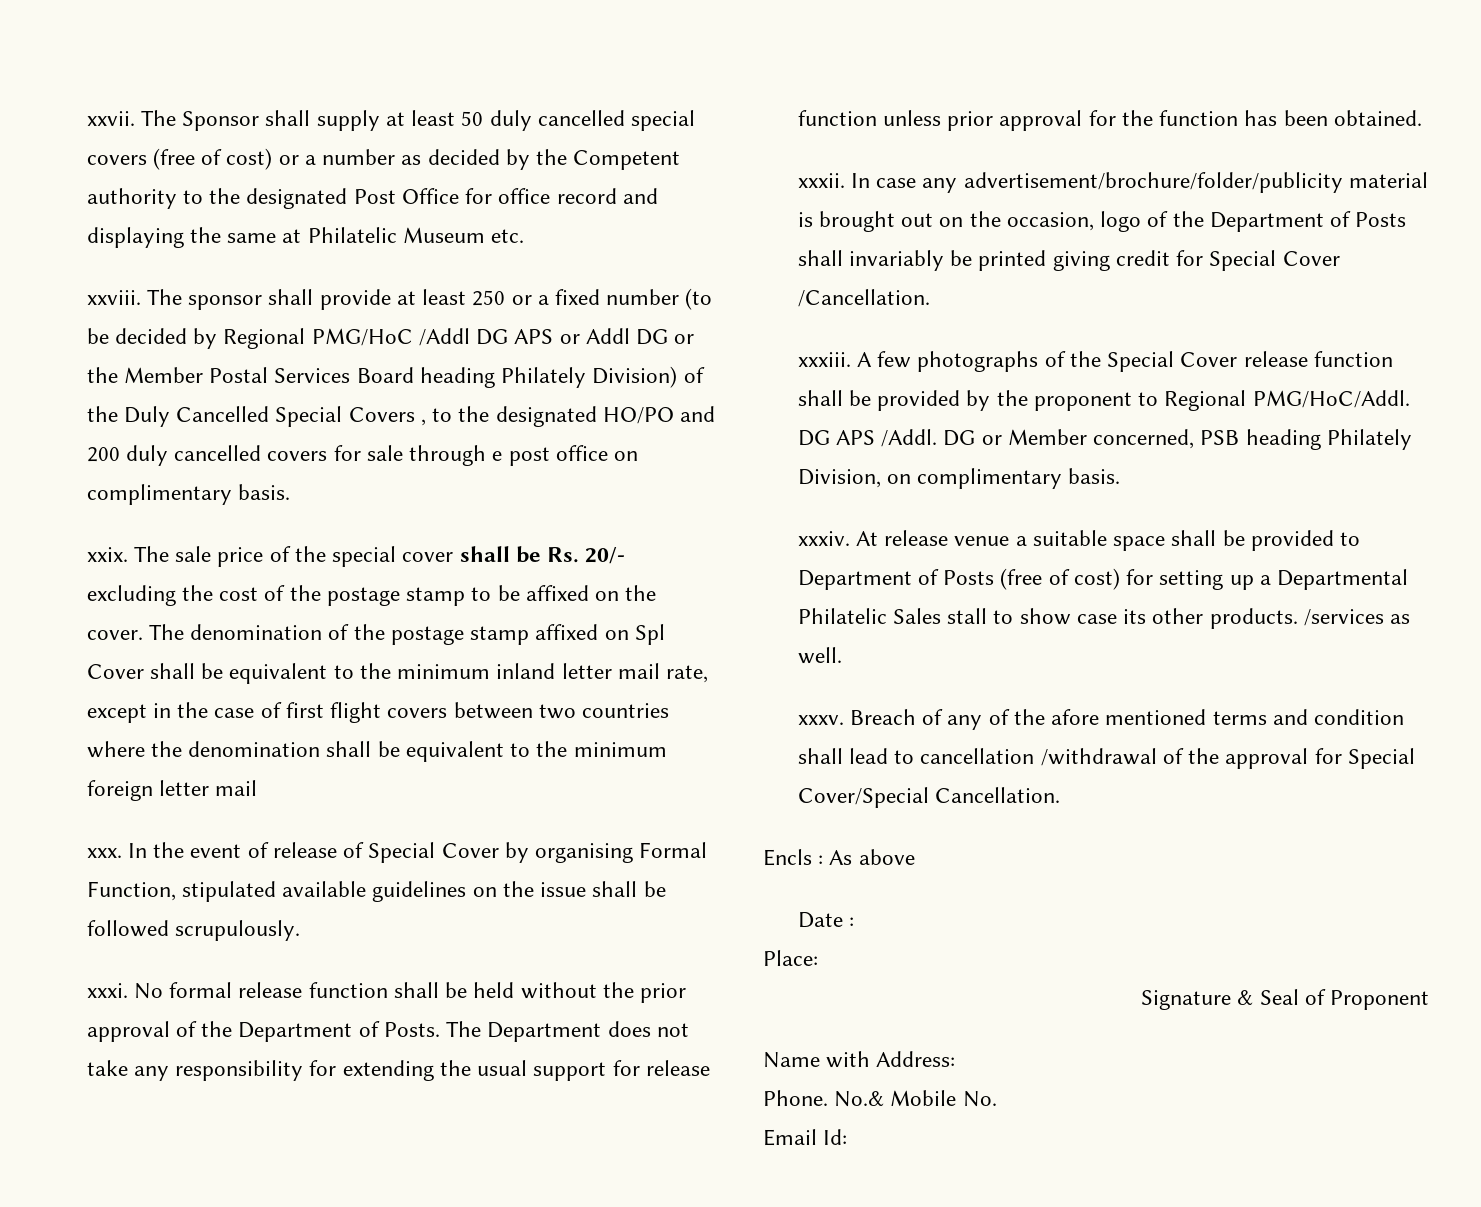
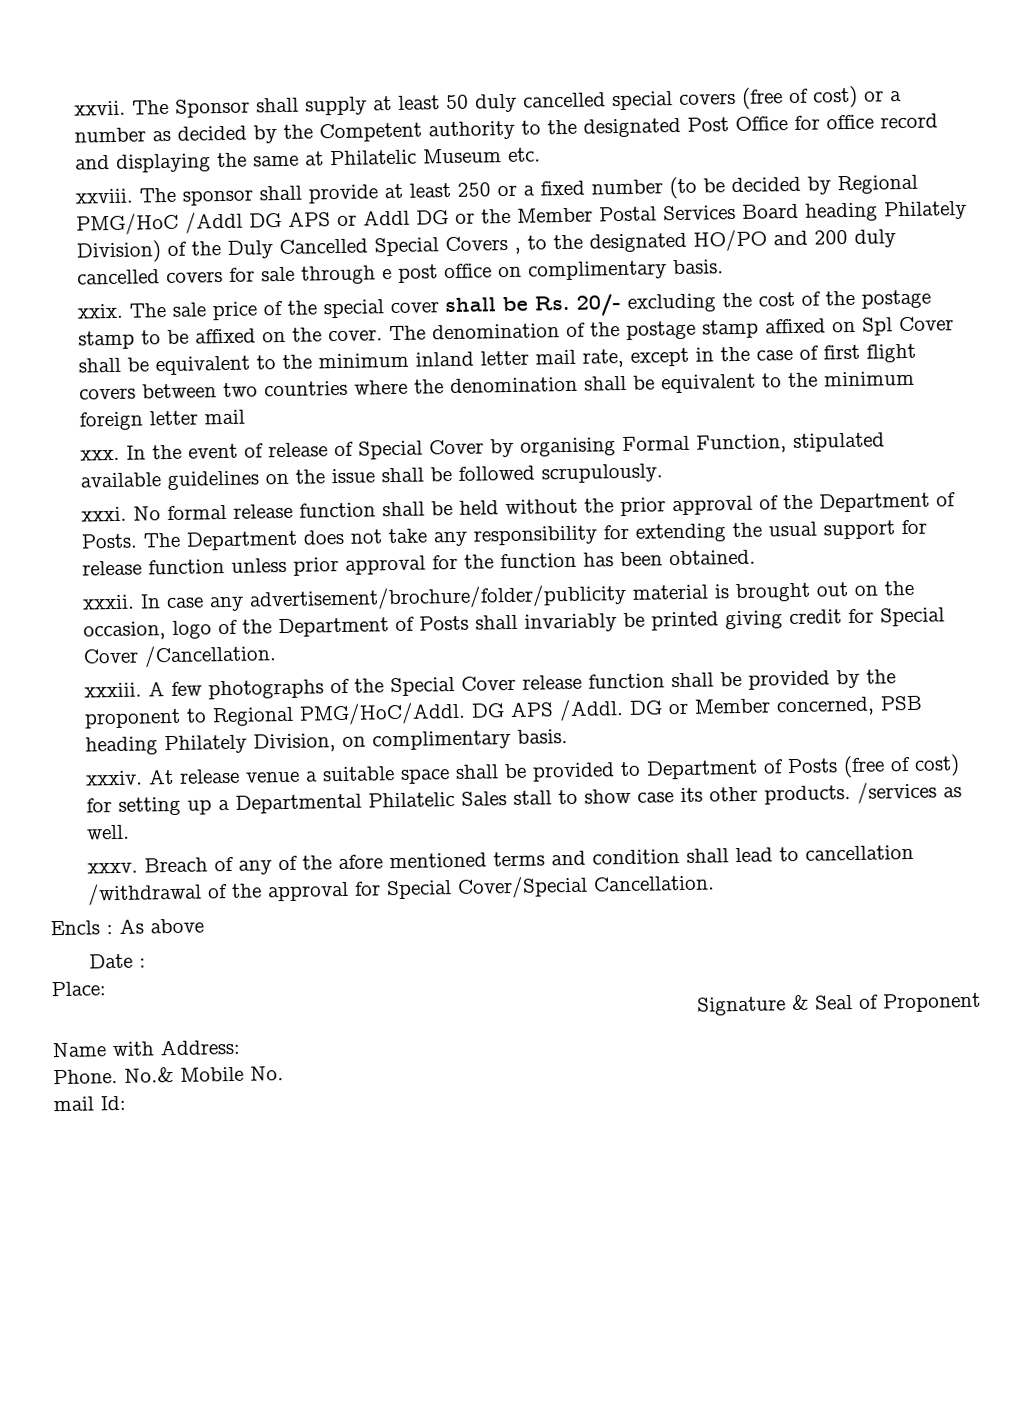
- Email Id:
+ mail Id:

